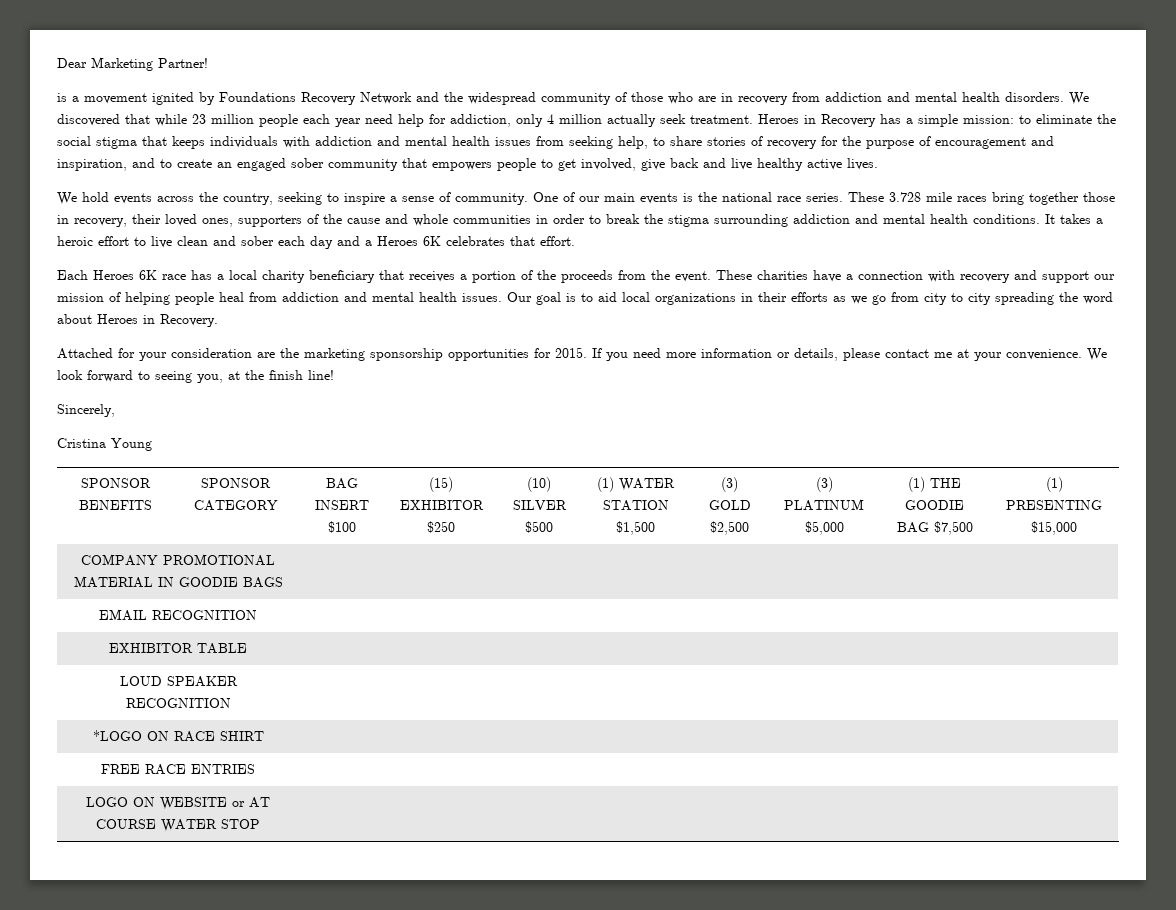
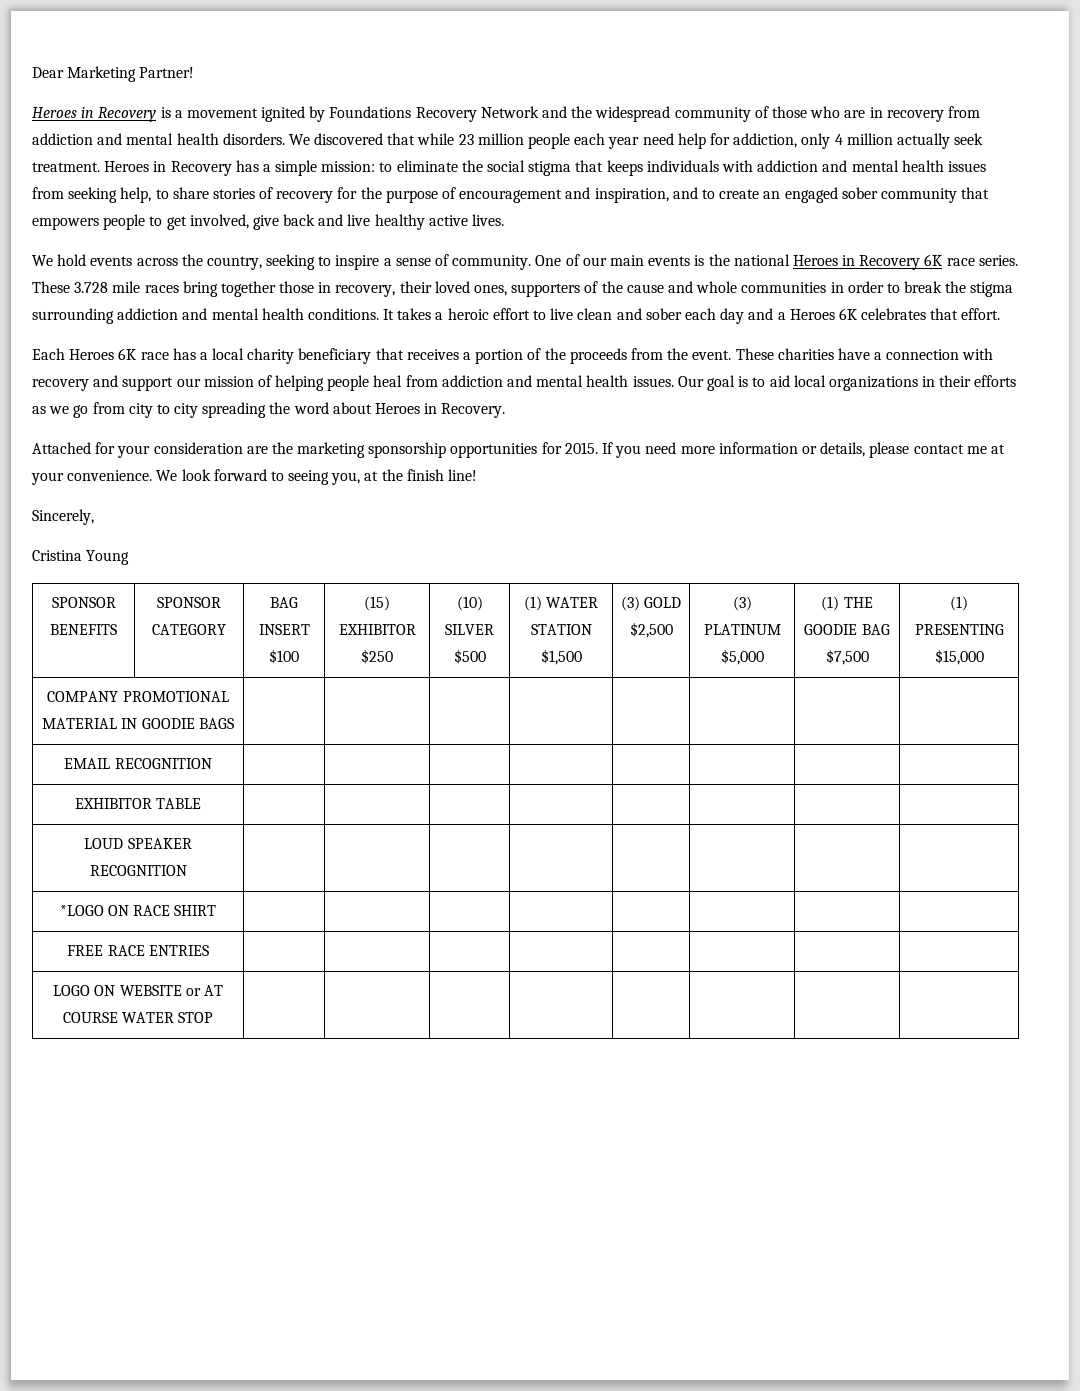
- is a movement ignited by Foundations Recovery Network and the widespread community of those who are in recovery from addiction and mental health disorders.
+ Heroes in Recovery is a movement ignited by Foundations Recovery Network and the widespread community of those who are in recovery from addiction and mental health disorders.
- One of our main events is the national race series.
+ One of our main events is the national Heroes in Recovery 6K race series.

